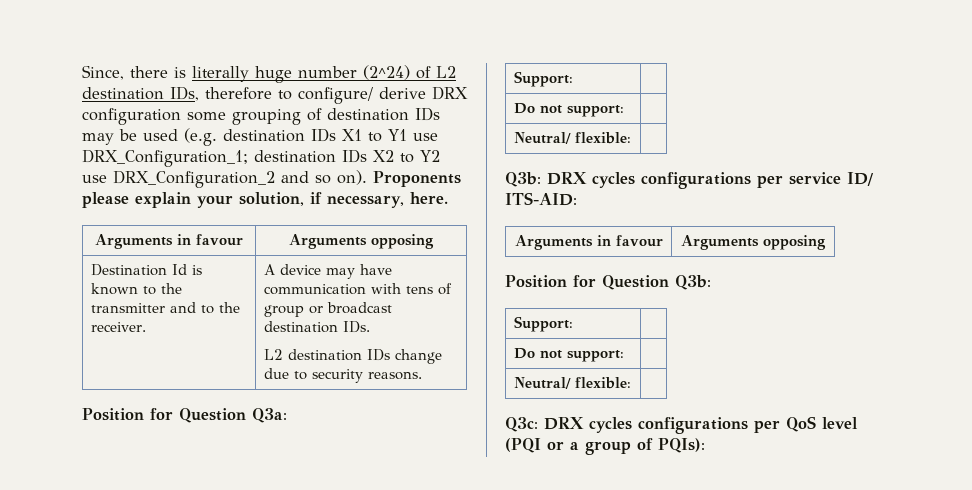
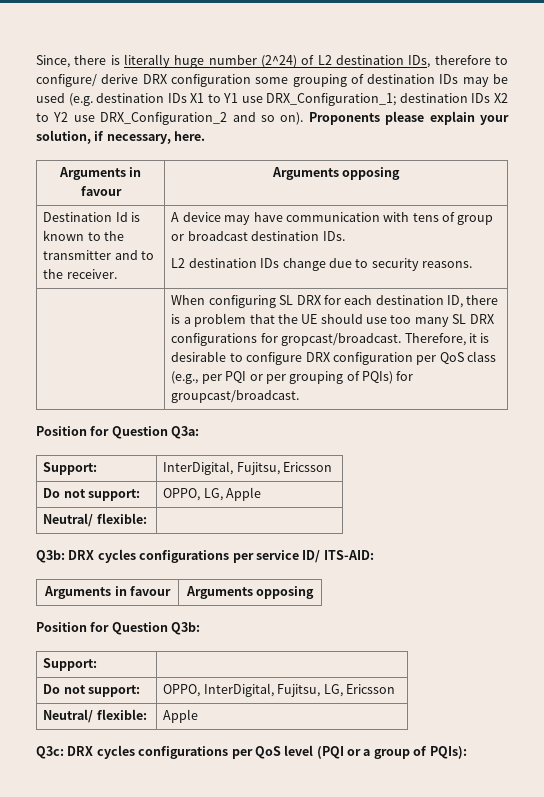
+ When configuring SL DRX for each destination ID, there is a problem that the UE should use too many SL DRX configurations for gropcast/broadcast. Therefore, it is desirable to configure DRX configuration per QoS class (e.g., per PQI or per grouping of PQIs) for groupcast/broadcast.
  Position for Question Q3a:
- Support: |
- Do not support: |
+ Support: | InterDigital, Fujitsu, Ericsson
+ Do not support: | OPPO, LG, Apple
  Position for Question Q3b:
  Support: |
- Do not support: |
- Neutral/ flexible: |
+ Do not support: | OPPO, InterDigital, Fujitsu, LG, Ericsson
+ Neutral/ flexible: | Apple

